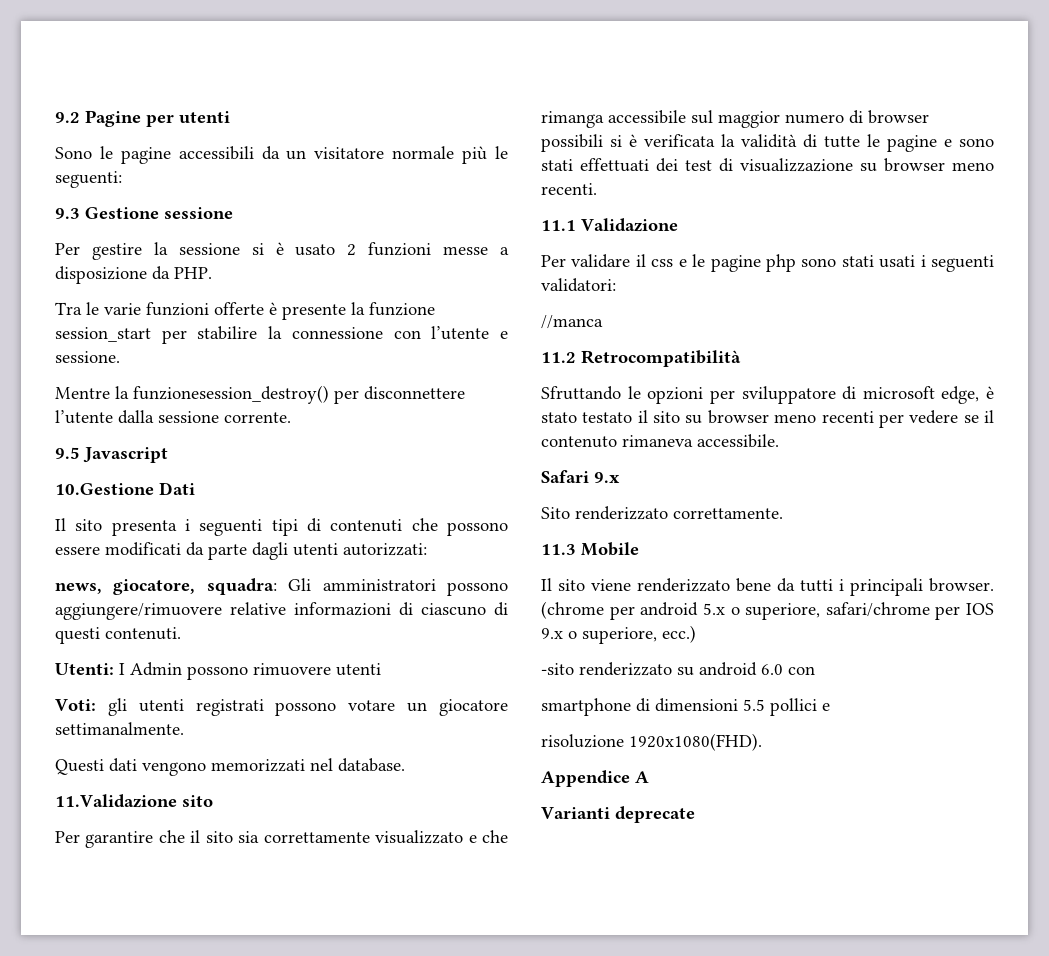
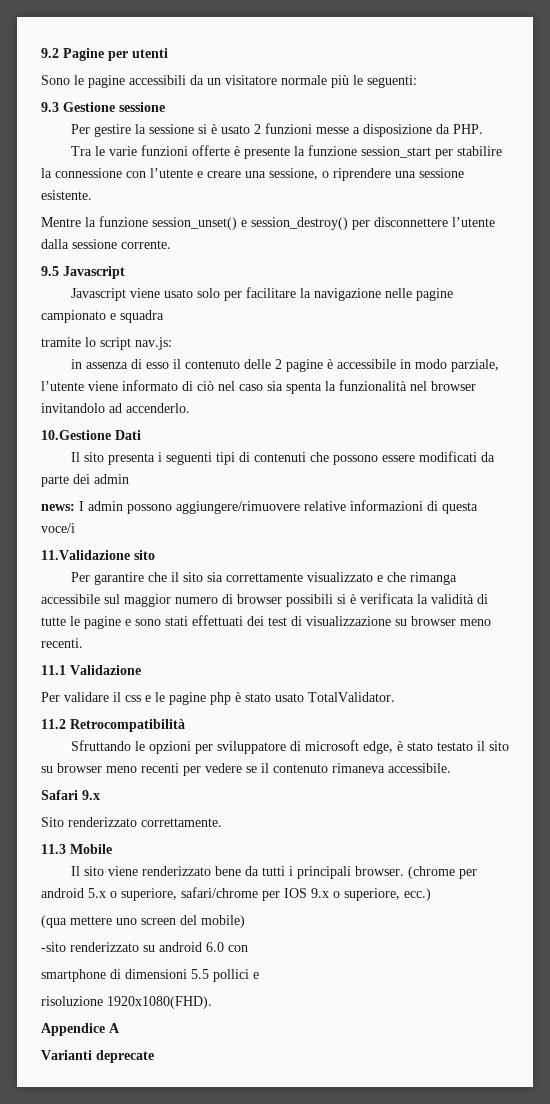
- Tra le varie funzioni offerte è presente la funzione session_start per stabilire la connessione con l’utente e sessione.
- Mentre la funzionesession_destroy() per disconnettere l’utente dalla sessione corrente.
+ Tra le varie funzioni offerte è presente la funzione session_start per stabilire la connessione con l’utente e creare una sessione, o riprendere una sessione esistente.
+ Mentre la funzione session_unset() e session_destroy() per disconnettere l’utente dalla sessione corrente.
+ Javascript viene usato solo per facilitare la navigazione nelle pagine campionato e squadra
+ tramite lo script nav.js:
+ in assenza di esso il contenuto delle 2 pagine è accessibile in modo parziale, l’utente viene informato di ciò nel caso sia spenta la funzionalità nel browser invitandolo ad accenderlo.
- Il sito presenta i seguenti tipi di contenuti che possono essere modificati da parte dagli utenti autorizzati:
- news, giocatore, squadra: Gli amministratori possono aggiungere/rimuovere relative informazioni di ciascuno di questi contenuti.
- Utenti: I Admin possono rimuovere utenti
- Voti: gli utenti registrati possono votare un giocatore settimanalmente.
- Questi dati vengono memorizzati nel database.
+ Il sito presenta i seguenti tipi di contenuti che possono essere modificati da parte dei admin
+ news: I admin possono aggiungere/rimuovere relative informazioni di questa voce/i
- Per validare il css e le pagine php sono stati usati i seguenti validatori:
- //manca
+ Per validare il css e le pagine php è stato usato TotalValidator.
+ (qua mettere uno screen del mobile)

